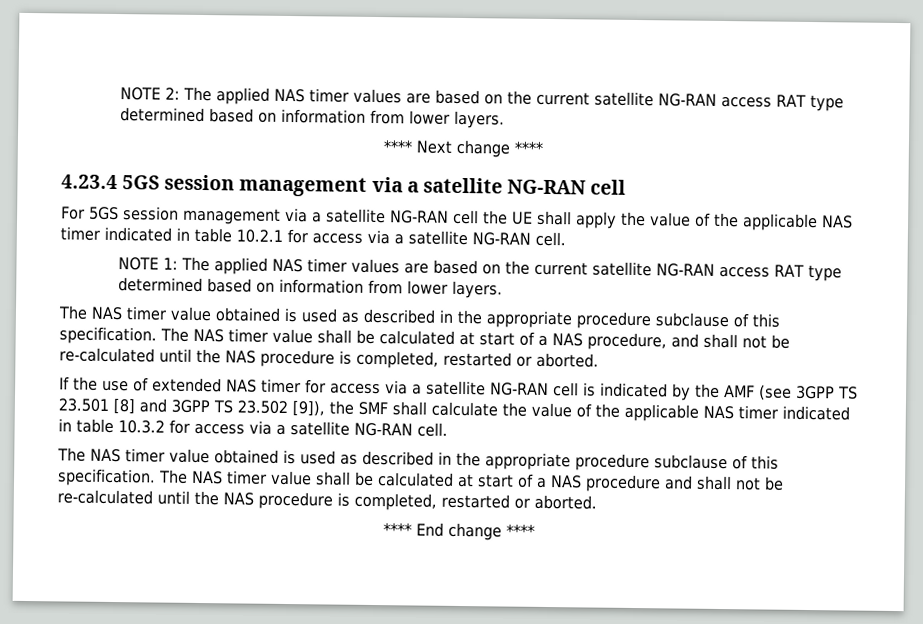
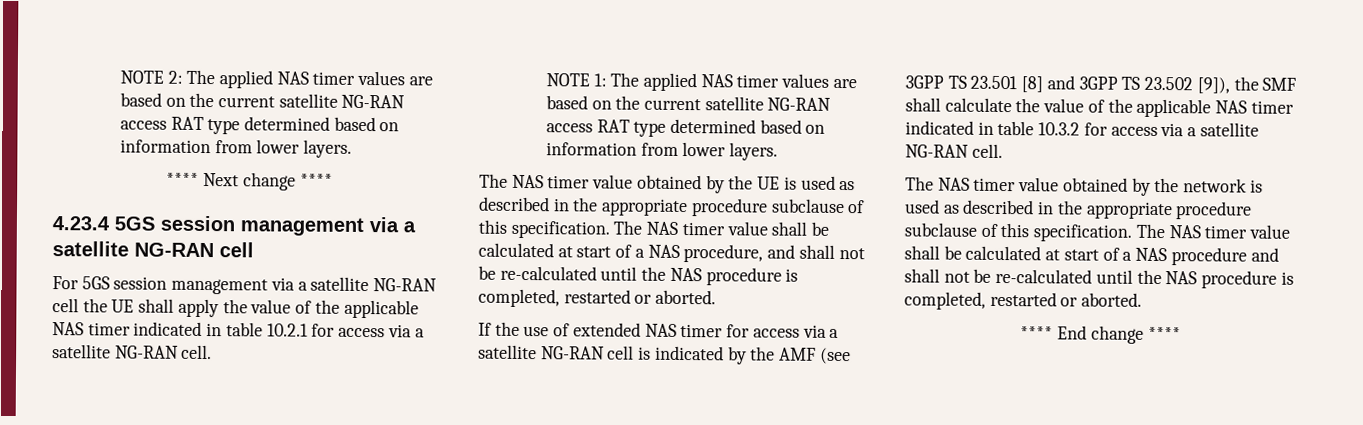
  NOTE 1: The applied NAS timer values are based on the current satellite NG-RAN access RAT type determined based on information from lower layers.
- The NAS timer value obtained is used as described in the appropriate procedure subclause of this specification.
+ The NAS timer value obtained by the UE is used as described in the appropriate procedure subclause of this specification.
  If the use of extended NAS timer for access via a satellite NG-RAN cell is indicated by the AMF (see 3GPP TS 23.501 [8] and 3GPP TS 23.502 [9]), the SMF shall calculate the value of the applicable NAS timer indicated in table 10.3.2 for access via a satellite NG-RAN cell.
- The NAS timer value obtained is used as described in the appropriate procedure subclause of this specification.
+ The NAS timer value obtained by the network is used as described in the appropriate procedure subclause of this specification.

